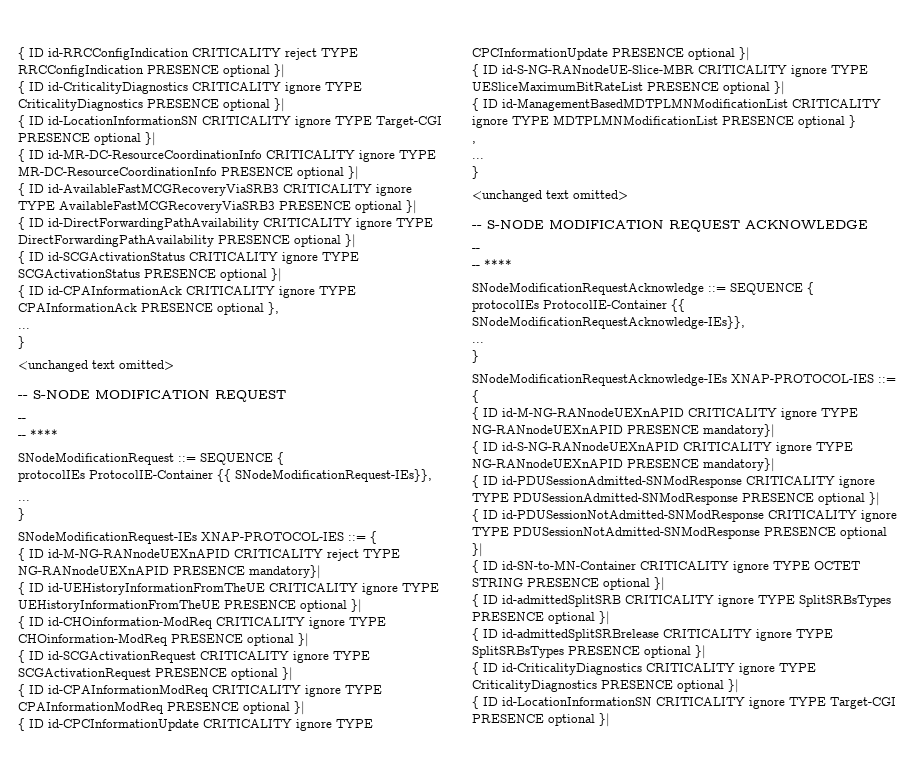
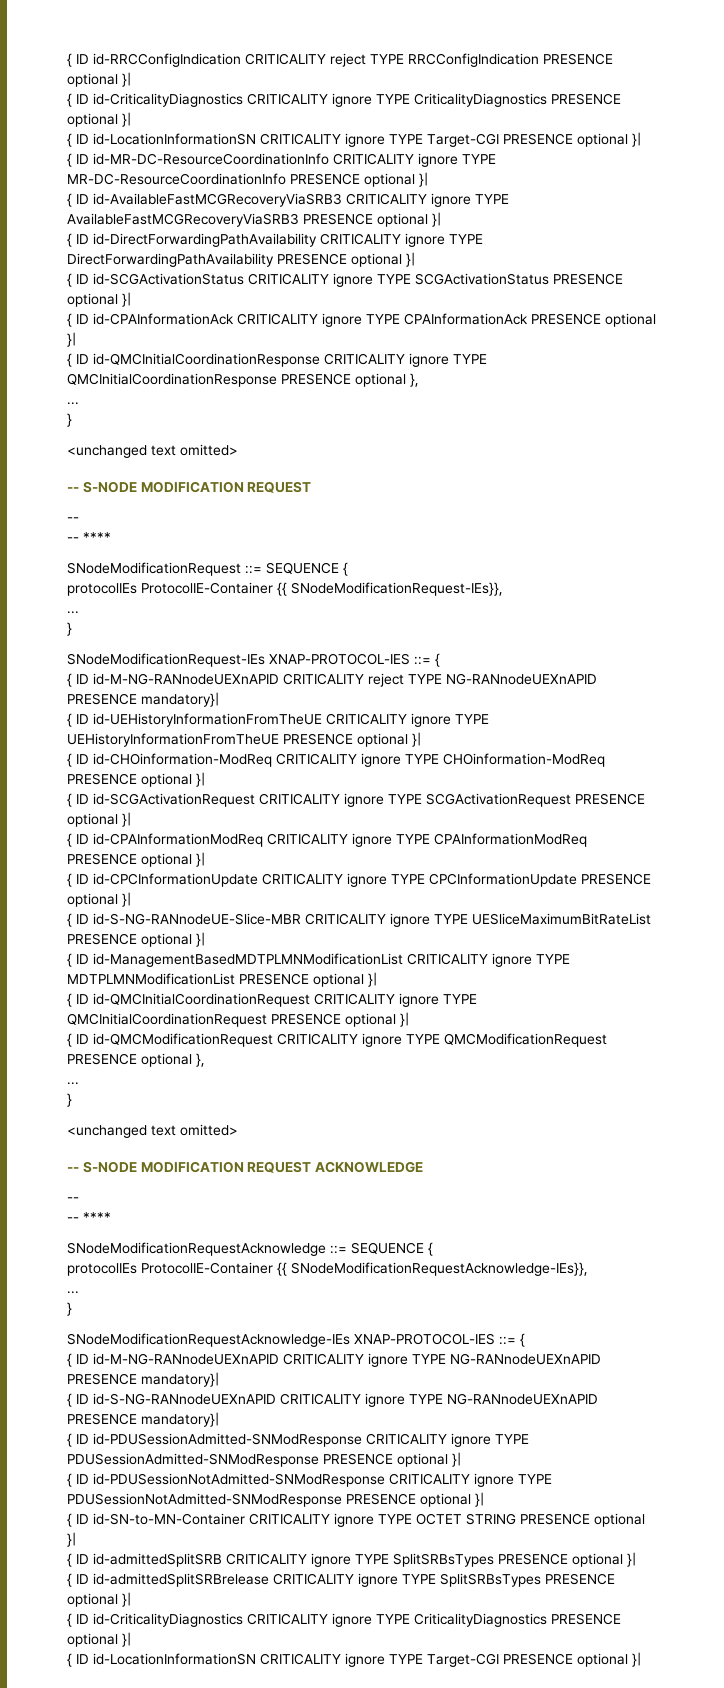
- { ID id-CPAInformationAck CRITICALITY ignore TYPE CPAInformationAck PRESENCE optional },
+ { ID id-CPAInformationAck CRITICALITY ignore TYPE CPAInformationAck PRESENCE optional }|
+ { ID id-QMCInitialCoordinationResponse CRITICALITY ignore TYPE QMCInitialCoordinationResponse PRESENCE optional },
- { ID id-ManagementBasedMDTPLMNModificationList CRITICALITY ignore TYPE MDTPLMNModificationList PRESENCE optional }
- ,
+ { ID id-ManagementBasedMDTPLMNModificationList CRITICALITY ignore TYPE MDTPLMNModificationList PRESENCE optional }|
+ { ID id-QMCInitialCoordinationRequest CRITICALITY ignore TYPE QMCInitialCoordinationRequest PRESENCE optional }|
+ { ID id-QMCModificationRequest CRITICALITY ignore TYPE QMCModificationRequest PRESENCE optional },

